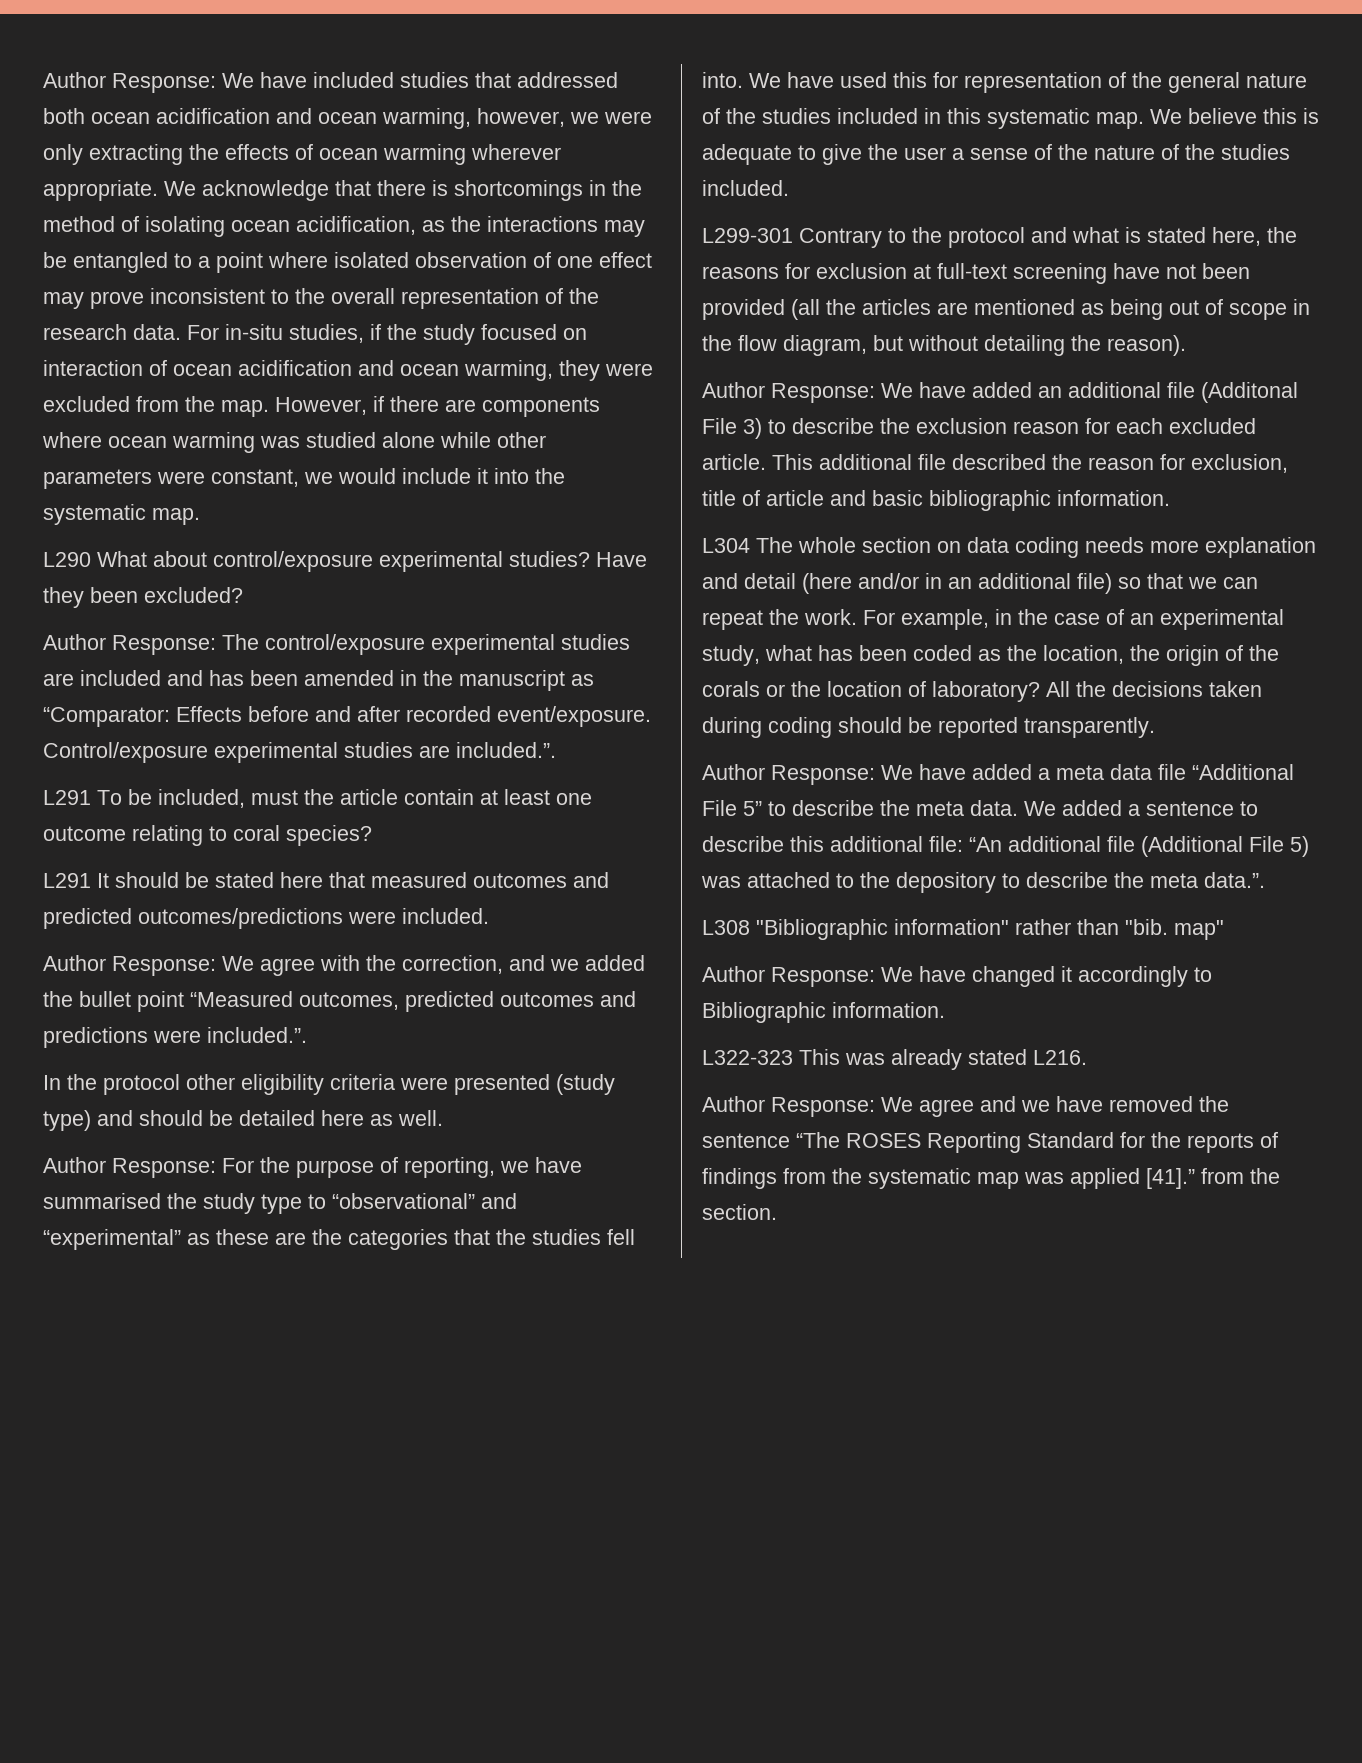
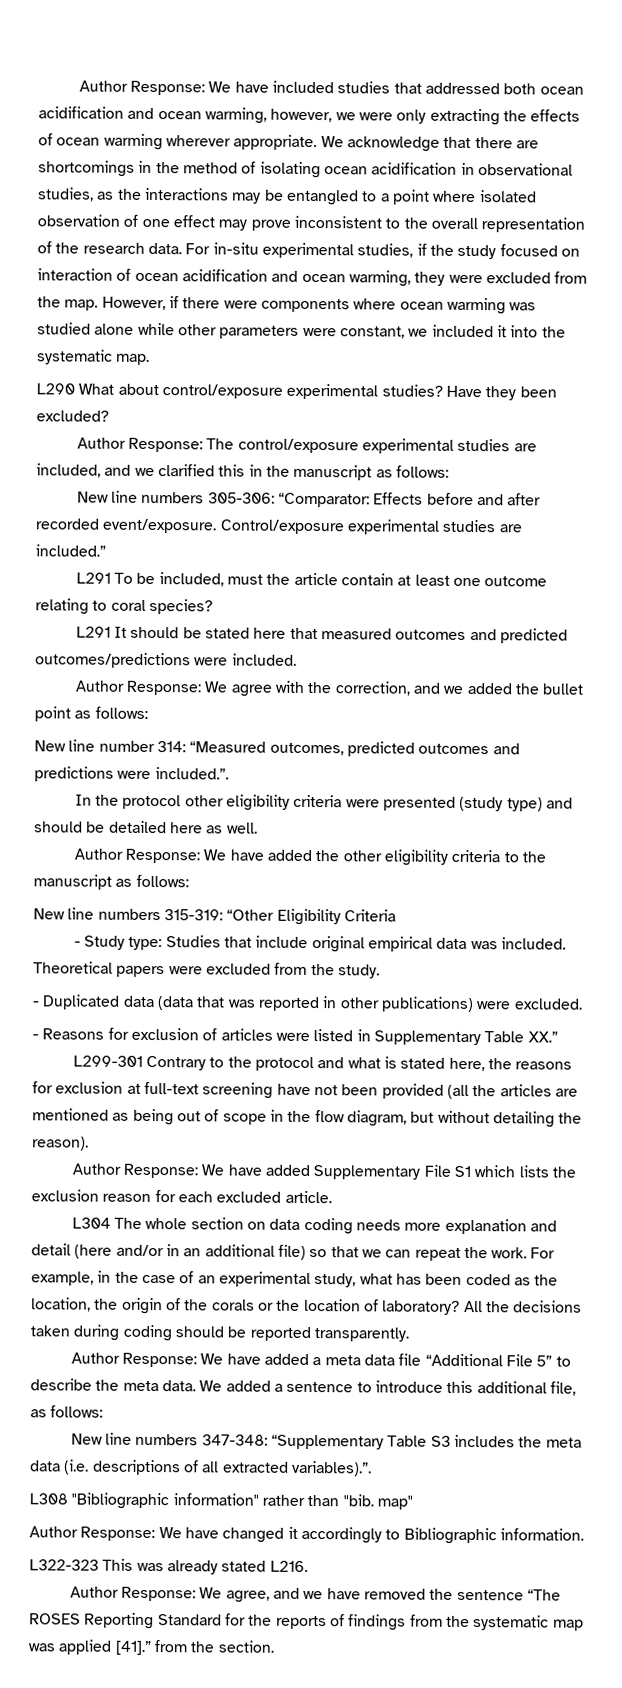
- We acknowledge that there is shortcomings in the method of isolating ocean acidification, as the interactions may be entangled to a point where isolated observation of one effect may prove inconsistent to the overall representation of the research data.
+ We acknowledge that there are shortcomings in the method of isolating ocean acidification in observational studies, as the interactions may be entangled to a point where isolated observation of one effect may prove inconsistent to the overall representation of the research data.
- For in-situ studies, if the study focused on interaction of ocean acidification and ocean warming, they were excluded from the map.
+ For in-situ experimental studies, if the study focused on interaction of ocean acidification and ocean warming, they were excluded from the map.
- However, if there are components where ocean warming was studied alone while other parameters were constant, we would include it into the systematic map.
+ However, if there were components where ocean warming was studied alone while other parameters were constant, we included it into the systematic map.
- Author Response: The control/exposure experimental studies are included and has been amended in the manuscript as “Comparator: Effects before and after recorded event/exposure.
+ Author Response: The control/exposure experimental studies are included, and we clarified this in the manuscript as follows:
+ New line numbers 305-306: “Comparator: Effects before and after recorded event/exposure.
- Control/exposure experimental studies are included.”.
+ Control/exposure experimental studies are included.”
- Author Response: We agree with the correction, and we added the bullet point “Measured outcomes, predicted outcomes and predictions were included.”.
+ Author Response: We agree with the correction, and we added the bullet point as follows:
+ New line number 314: “Measured outcomes, predicted outcomes and predictions were included.”.
- Author Response: For the purpose of reporting, we have summarised the study type to “observational” and “experimental” as these are the categories that the studies fell into. We have used this for representation of the general nature of the studies included in this systematic map. We believe this is adequate to give the user a sense of the nature of the studies included.
+ Author Response: We have added the other eligibility criteria to the manuscript as follows:
+ New line numbers 315-319: “Other Eligibility Criteria
+ - Study type: Studies that include original empirical data was included. Theoretical papers were excluded from the study.
+ - Duplicated data (data that was reported in other publications) were excluded.
+ - Reasons for exclusion of articles were listed in Supplementary Table XX.”
- Author Response: We have added an additional file (Additonal File 3) to describe the exclusion reason for each excluded article. This additional file described the reason for exclusion, title of article and basic bibliographic information.
+ Author Response: We have added Supplementary File S1 which lists the exclusion reason for each excluded article.
- We added a sentence to describe this additional file: “An additional file (Additional File 5) was attached to the depository to describe the meta data.”.
+ We added a sentence to introduce this additional file, as follows:
+ New line numbers 347-348: “Supplementary Table S3 includes the meta data (i.e. descriptions of all extracted variables).”.
- Author Response: We agree and we have removed the sentence “The ROSES Reporting Standard for the reports of findings from the systematic map was applied [41].” from the section.
+ Author Response: We agree, and we have removed the sentence “The ROSES Reporting Standard for the reports of findings from the systematic map was applied [41].” from the section.

